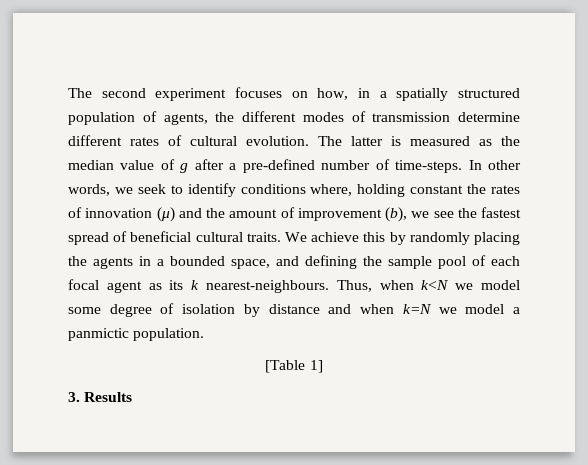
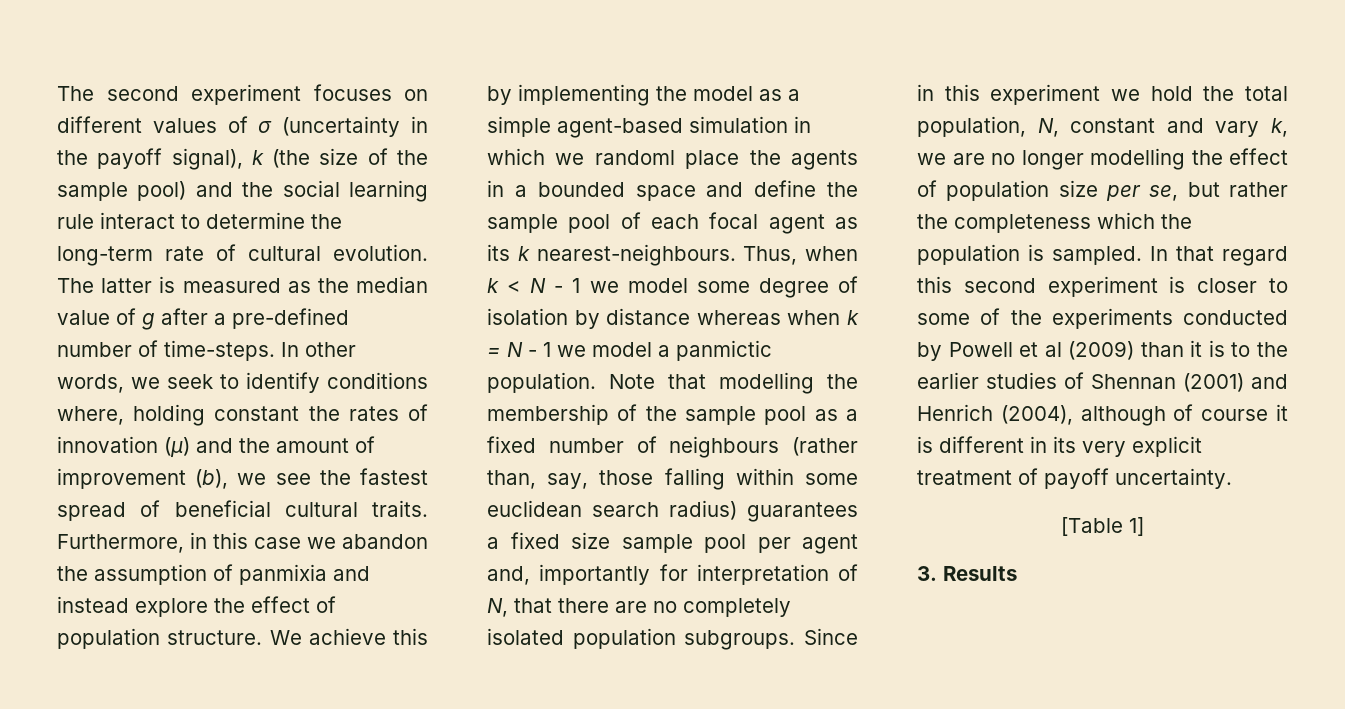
- The second experiment focuses on how, in a spatially structured population of agents, the different modes of transmission determine different rates of cultural evolution.
+ The second experiment focuses on different values of σ (uncertainty in the payoff signal), k (the size of the sample pool) and the social learning rule interact to determine the long-term rate of cultural evolution.
- We achieve this by randomly placing the agents in a bounded space, and defining the sample pool of each focal agent as its k nearest-neighbours.
+ Furthermore, in this case we abandon the assumption of panmixia and instead explore the effect of population structure. We achieve this by implementing the model as a simple agent-based simulation in which we randoml place the agents in a bounded space and define the sample pool of each focal agent as its k nearest-neighbours.
- Thus, when k<N we model some degree of isolation by distance and when k=N we model a panmictic population.
+ Thus, when k < N - 1 we model some degree of isolation by distance whereas when k = N - 1 we model a panmictic population. Note that modelling the membership of the sample pool as a fixed number of neighbours (rather than, say, those falling within some euclidean search radius) guarantees a fixed size sample pool per agent and, importantly for interpretation of N, that there are no completely isolated population subgroups. Since in this experiment we hold the total population, N, constant and vary k, we are no longer modelling the effect of population size per se, but rather the completeness which the population is sampled. In that regard this second experiment is closer to some of the experiments conducted by Powell et al (2009) than it is to the earlier studies of Shennan (2001) and Henrich (2004), although of course it is different in its very explicit treatment of payoff uncertainty.

